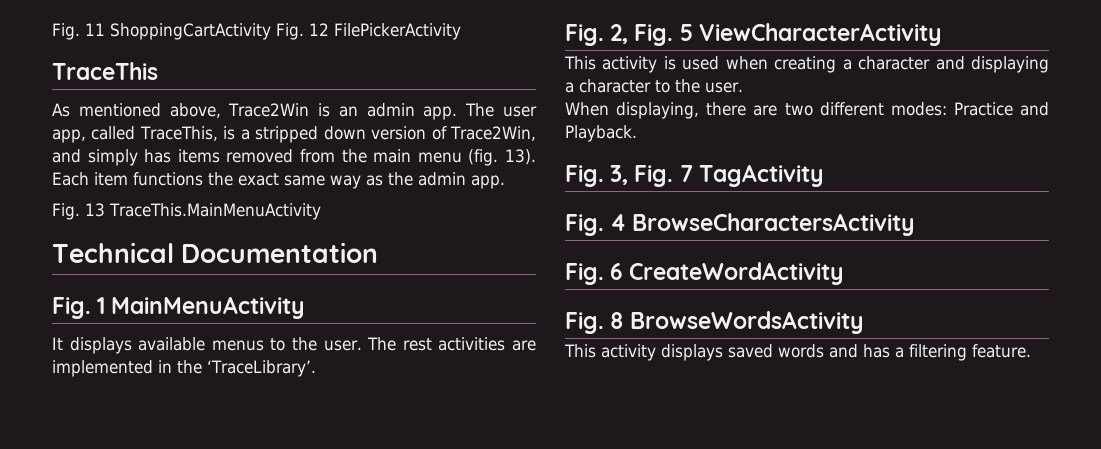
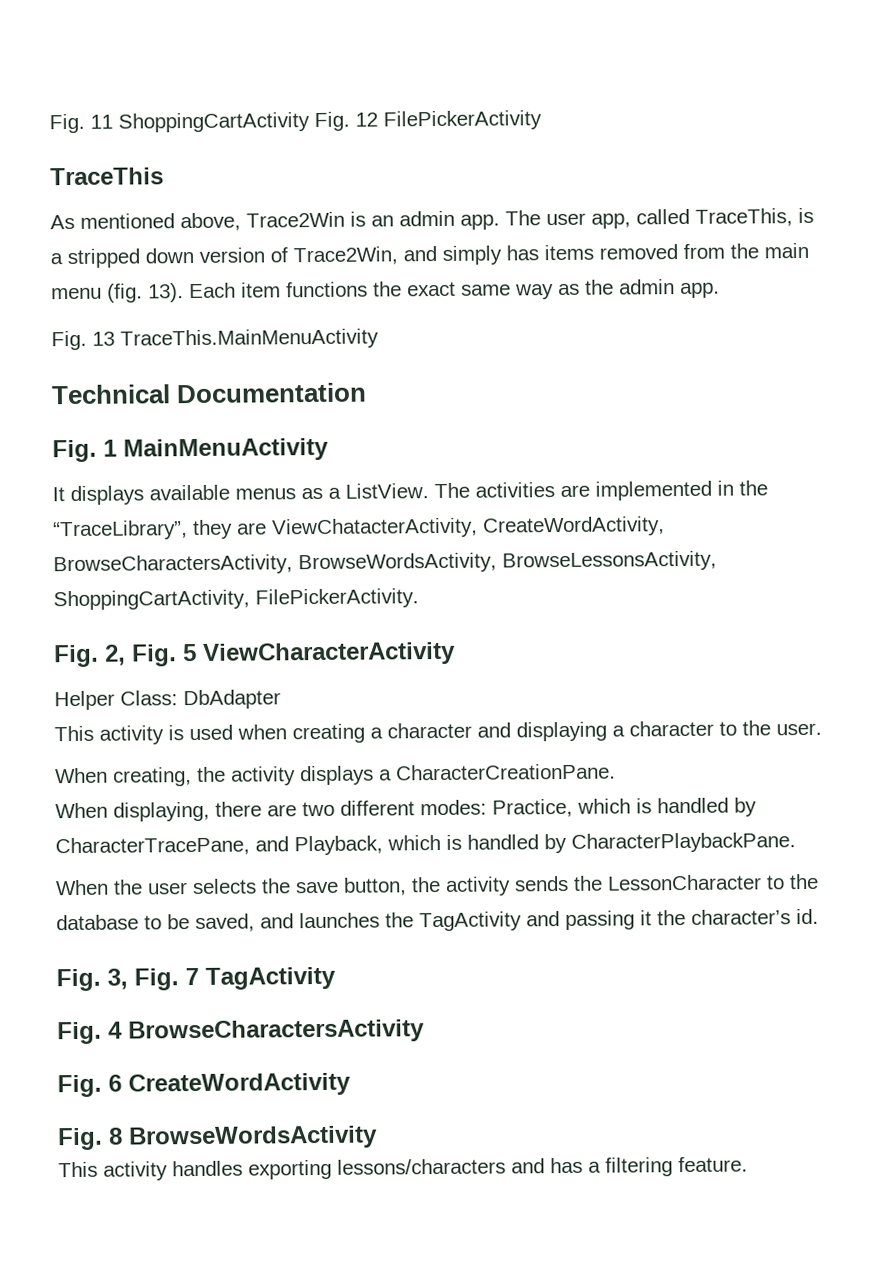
- It displays available menus to the user. The rest activities are implemented in the ‘TraceLibrary’.
+ It displays available menus as a ListView. The activities are implemented in the “TraceLibrary”, they are ViewChatacterActivity, CreateWordActivity, BrowseCharactersActivity, BrowseWordsActivity, BrowseLessonsActivity, ShoppingCartActivity, FilePickerActivity.
+ Helper Class: DbAdapter
+ When creating, the activity displays a CharacterCreationPane.
- When displaying, there are two different modes: Practice and Playback.
+ When displaying, there are two different modes: Practice, which is handled by CharacterTracePane, and Playback, which is handled by CharacterPlaybackPane.
+ When the user selects the save button, the activity sends the LessonCharacter to the database to be saved, and launches the TagActivity and passing it the character’s id.
- This activity displays saved words and has a filtering feature.
+ This activity handles exporting lessons/characters and has a filtering feature.

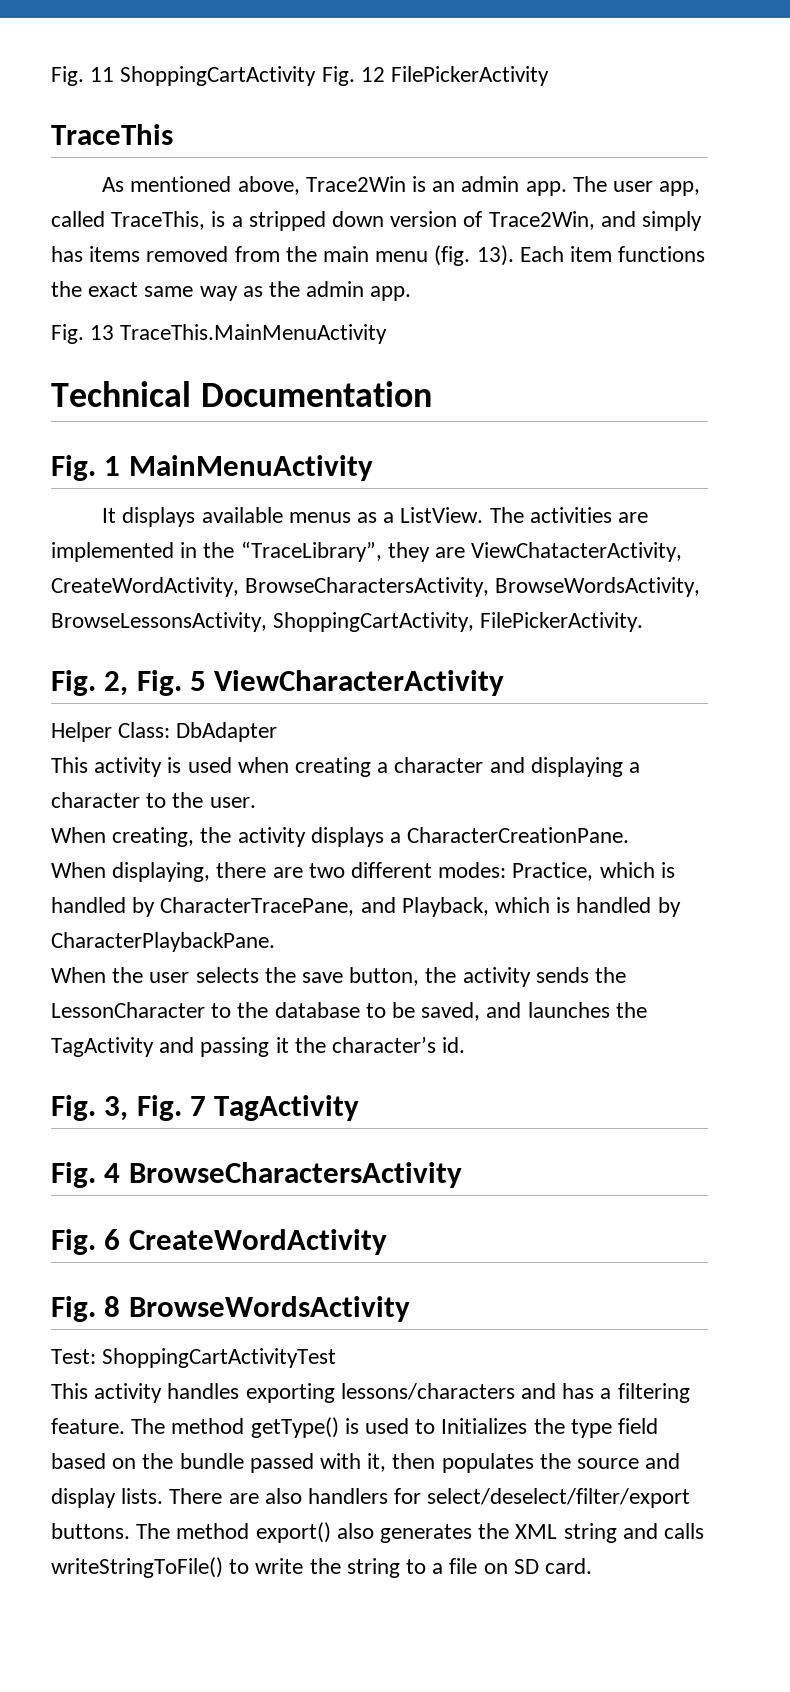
+ Test: ShoppingCartActivityTest
+ The method getType() is used to Initializes the type field based on the bundle passed with it, then populates the source and display lists. There are also handlers for select/deselect/filter/export buttons. The method export() also generates the XML string and calls writeStringToFile() to write the string to a file on SD card.

